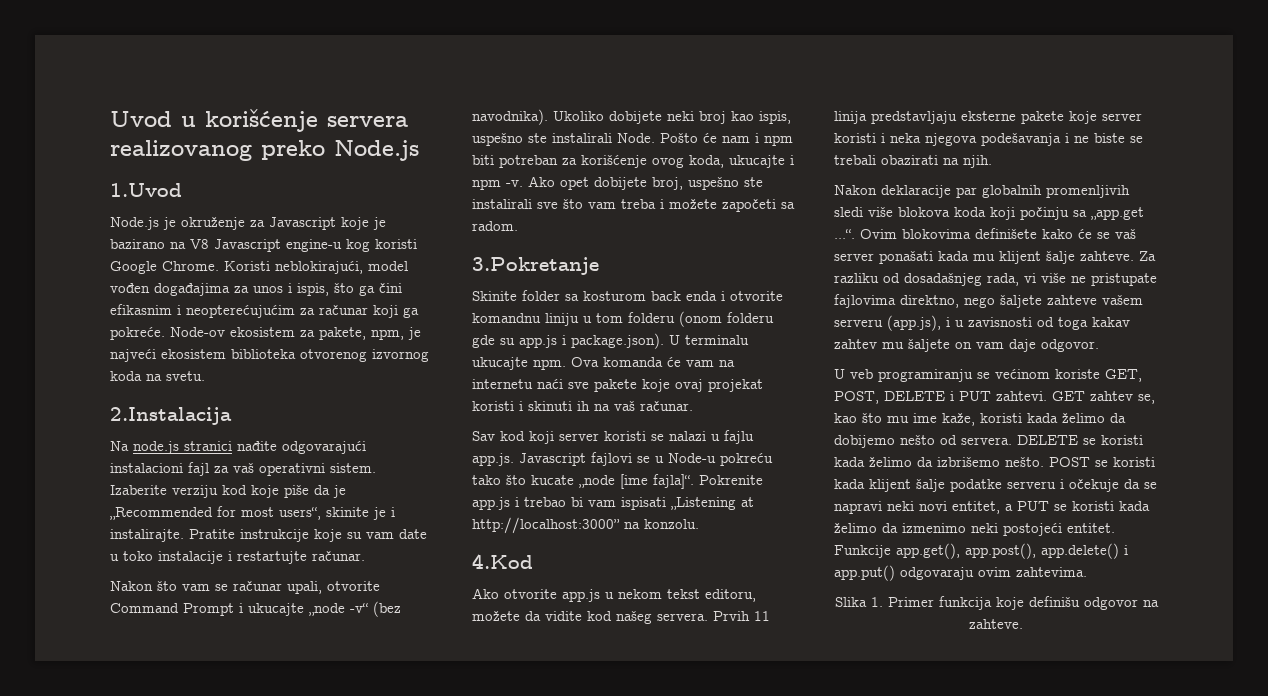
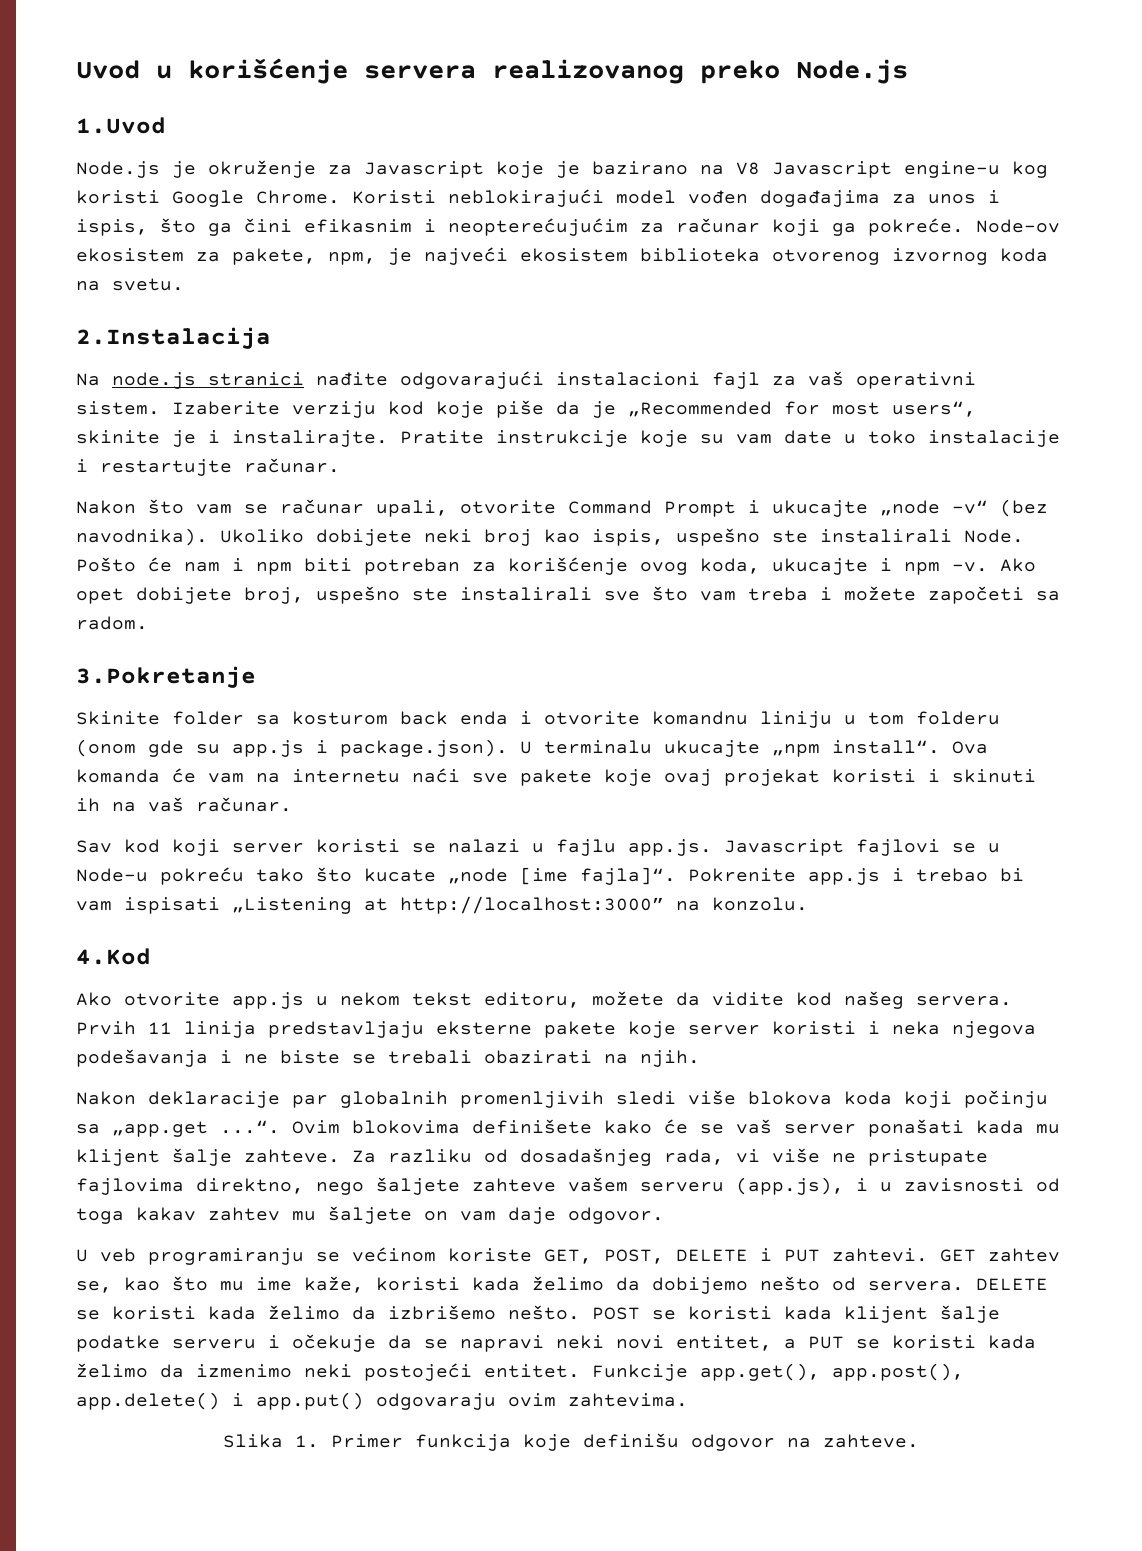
- Koristi neblokirajući, model vođen događajima za unos i ispis, što ga čini efikasnim i neopterećujućim za računar koji ga pokreće.
+ Koristi neblokirajući model vođen događajima za unos i ispis, što ga čini efikasnim i neopterećujućim za računar koji ga pokreće.
- Skinite folder sa kosturom back enda i otvorite komandnu liniju u tom folderu (onom folderu gde su app.js i package.json). U terminalu ukucajte npm.
+ Skinite folder sa kosturom back enda i otvorite komandnu liniju u tom folderu (onom gde su app.js i package.json). U terminalu ukucajte „npm install“.

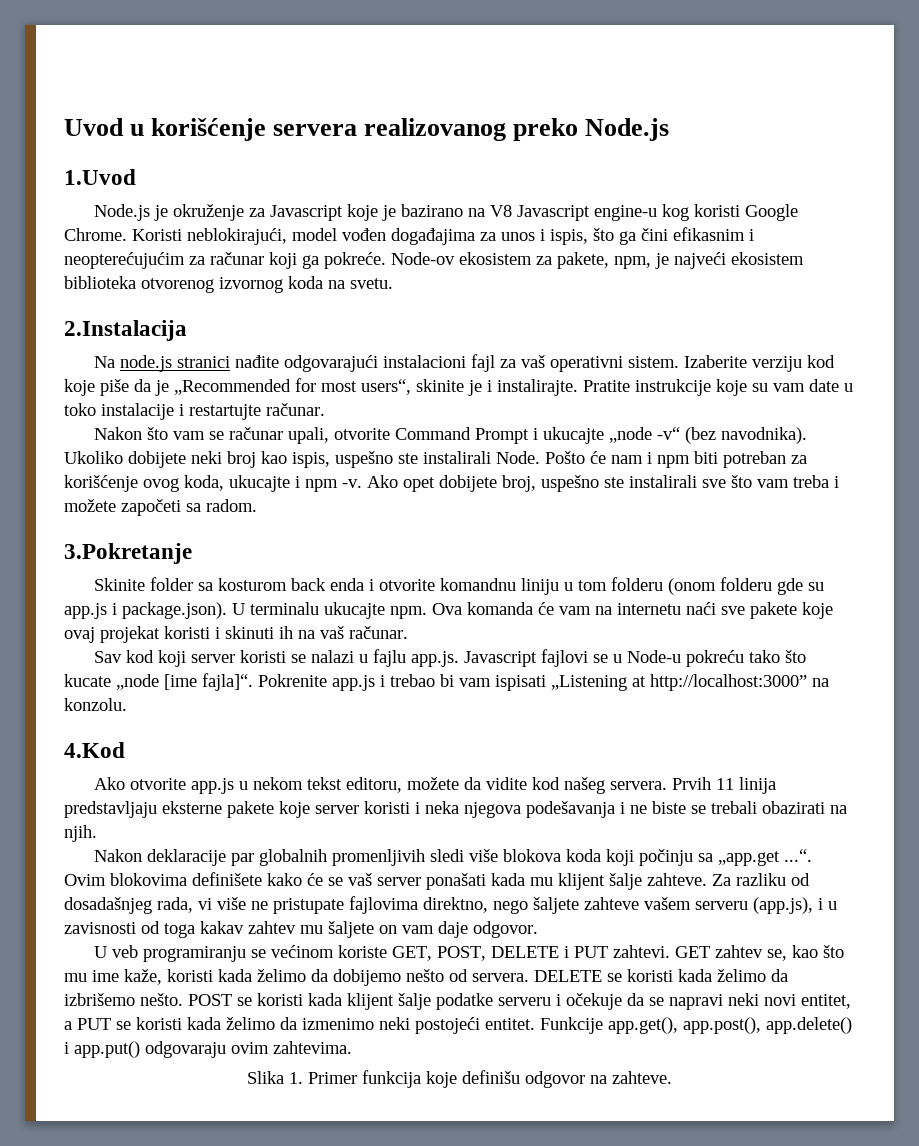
- Koristi neblokirajući model vođen događajima za unos i ispis, što ga čini efikasnim i neopterećujućim za računar koji ga pokreće.
+ Koristi neblokirajući, model vođen događajima za unos i ispis, što ga čini efikasnim i neopterećujućim za računar koji ga pokreće.
- Skinite folder sa kosturom back enda i otvorite komandnu liniju u tom folderu (onom gde su app.js i package.json). U terminalu ukucajte „npm install“.
+ Skinite folder sa kosturom back enda i otvorite komandnu liniju u tom folderu (onom folderu gde su app.js i package.json). U terminalu ukucajte npm.

